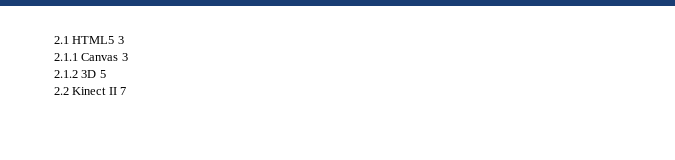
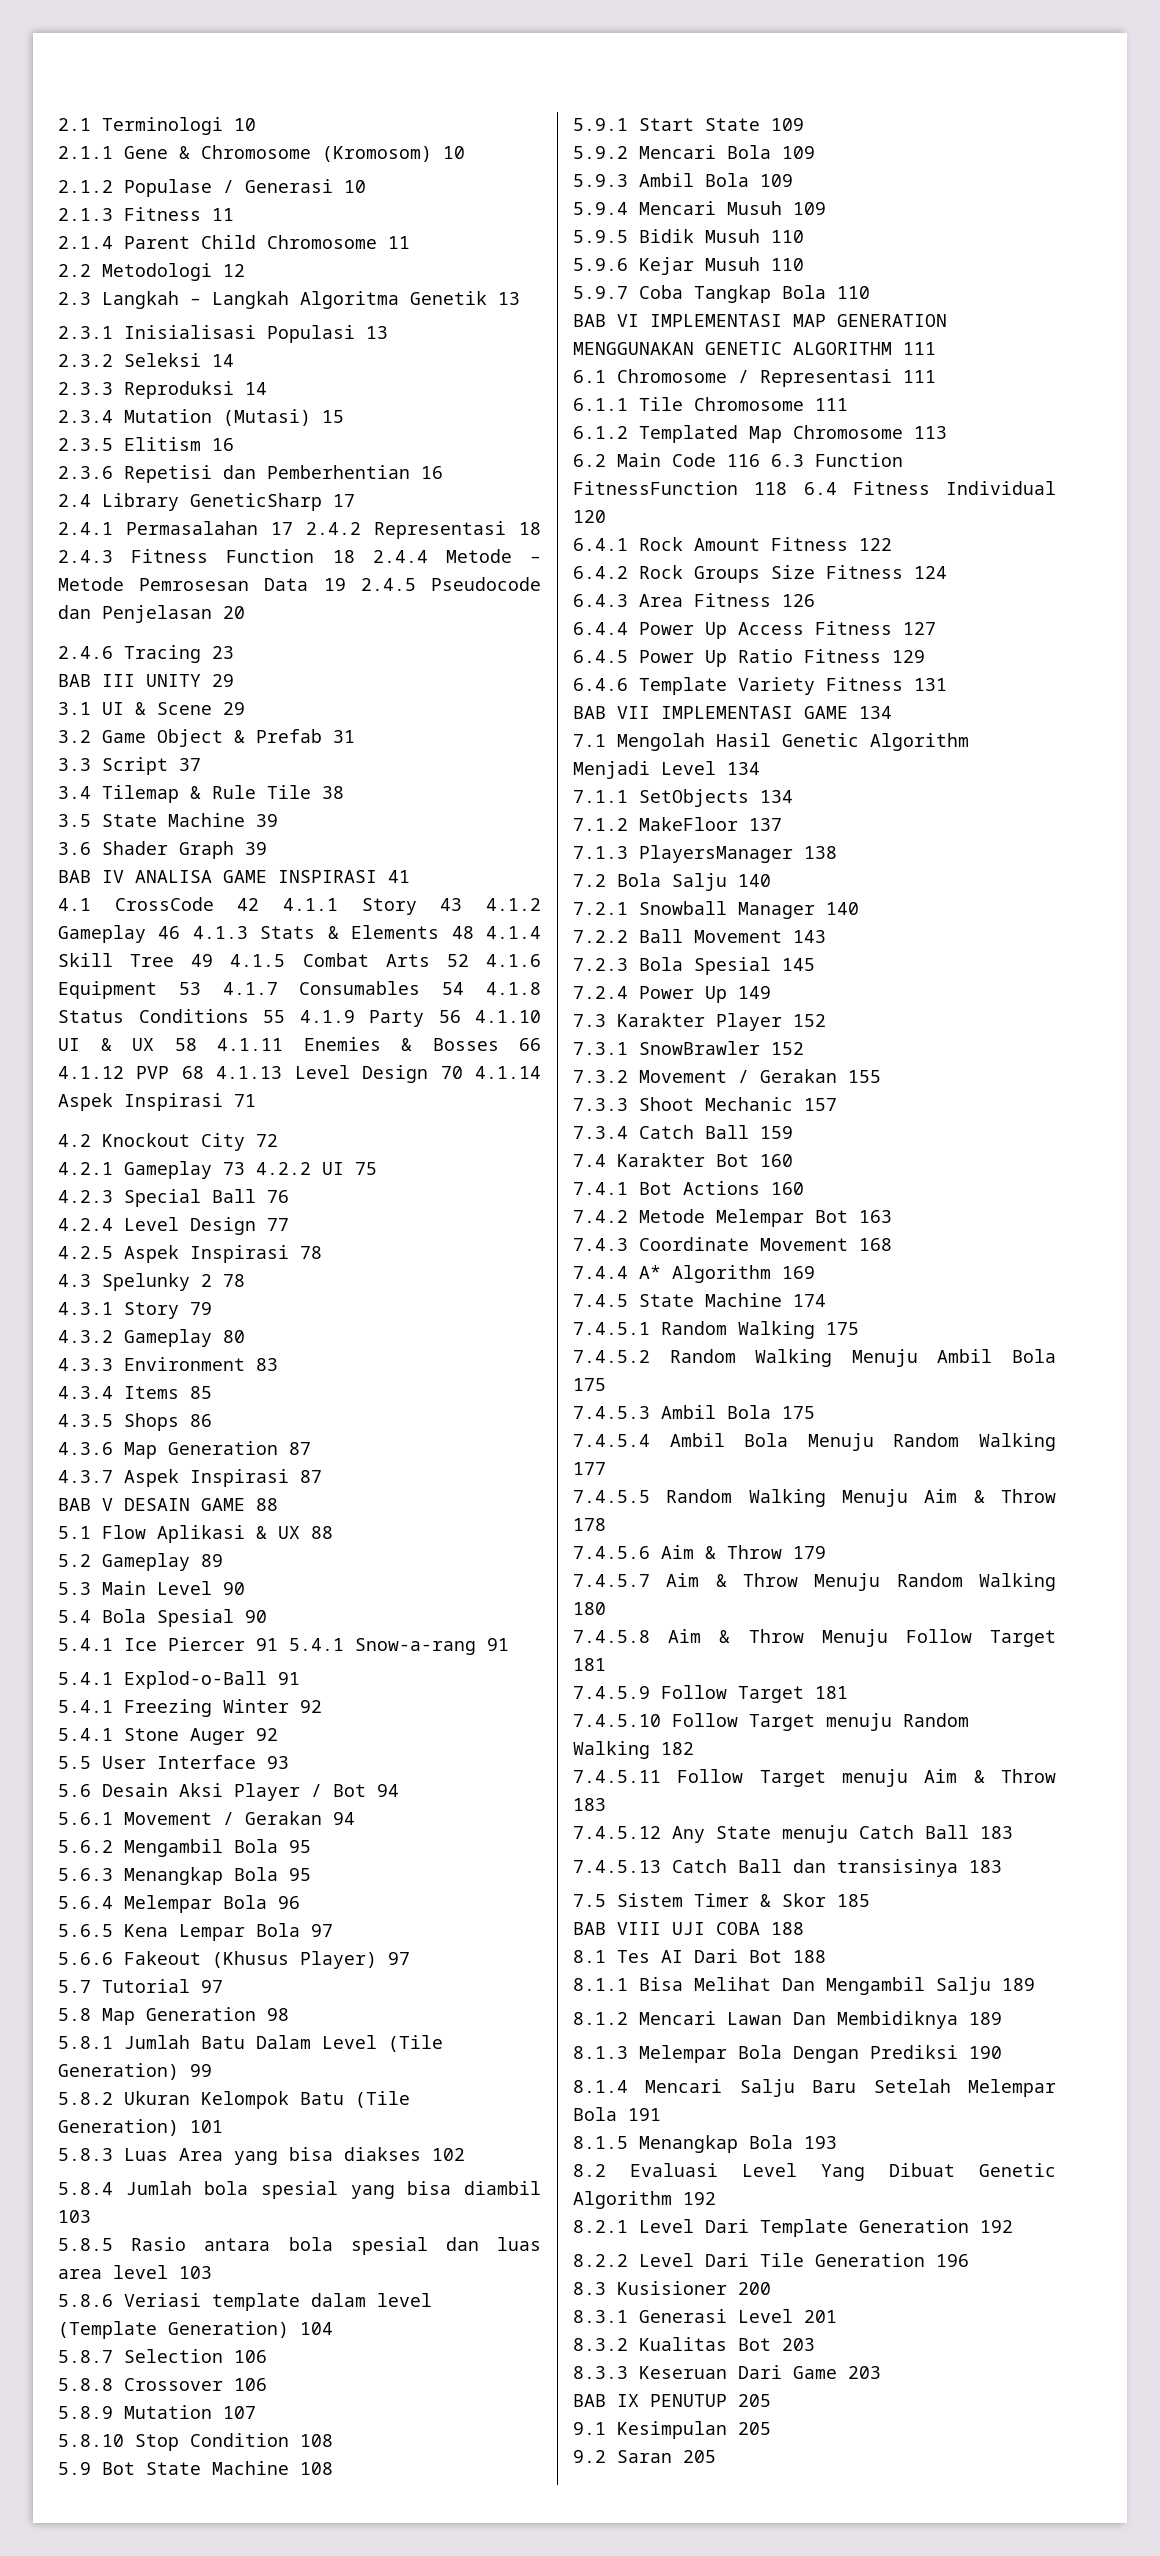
- 2.1 HTML5 3
+ 2.1 Terminologi 10
- 2.1.1 Canvas 3
- 2.1.2 3D 5
- 2.2 Kinect II 7
+ 2.1.1 Gene & Chromosome (Kromosom) 10
+ 2.1.2 Populase / Generasi 10
+ 2.1.3 Fitness 11
+ 2.1.4 Parent Child Chromosome 11
+ 2.2 Metodologi 12
+ 2.3 Langkah – Langkah Algoritma Genetik 13
+ 2.3.1 Inisialisasi Populasi 13
+ 2.3.2 Seleksi 14
+ 2.3.3 Reproduksi 14
+ 2.3.4 Mutation (Mutasi) 15
+ 2.3.5 Elitism 16
+ 2.3.6 Repetisi dan Pemberhentian 16
+ 2.4 Library GeneticSharp 17
+ 2.4.1 Permasalahan 17 2.4.2 Representasi 18 2.4.3 Fitness Function 18 2.4.4 Metode – Metode Pemrosesan Data 19 2.4.5 Pseudocode dan Penjelasan 20
+ 2.4.6 Tracing 23
+ BAB III UNITY 29
+ 3.1 UI & Scene 29
+ 3.2 Game Object & Prefab 31
+ 3.3 Script 37
+ 3.4 Tilemap & Rule Tile 38
+ 3.5 State Machine 39
+ 3.6 Shader Graph 39
+ BAB IV ANALISA GAME INSPIRASI 41
+ 4.1 CrossCode 42 4.1.1 Story 43 4.1.2 Gameplay 46 4.1.3 Stats & Elements 48 4.1.4 Skill Tree 49 4.1.5 Combat Arts 52 4.1.6 Equipment 53 4.1.7 Consumables 54 4.1.8 Status Conditions 55 4.1.9 Party 56 4.1.10 UI & UX 58 4.1.11 Enemies & Bosses 66 4.1.12 PVP 68 4.1.13 Level Design 70 4.1.14 Aspek Inspirasi 71
+ 4.2 Knockout City 72
+ 4.2.1 Gameplay 73 4.2.2 UI 75
+ 4.2.3 Special Ball 76
+ 4.2.4 Level Design 77
+ 4.2.5 Aspek Inspirasi 78
+ 4.3 Spelunky 2 78
+ 4.3.1 Story 79
+ 4.3.2 Gameplay 80
+ 4.3.3 Environment 83
+ 4.3.4 Items 85
+ 4.3.5 Shops 86
+ 4.3.6 Map Generation 87
+ 4.3.7 Aspek Inspirasi 87
+ BAB V DESAIN GAME 88
+ 5.1 Flow Aplikasi & UX 88
+ 5.2 Gameplay 89
+ 5.3 Main Level 90
+ 5.4 Bola Spesial 90
+ 5.4.1 Ice Piercer 91 5.4.1 Snow-a-rang 91
+ 5.4.1 Explod-o-Ball 91
+ 5.4.1 Freezing Winter 92
+ 5.4.1 Stone Auger 92
+ 5.5 User Interface 93
+ 5.6 Desain Aksi Player / Bot 94
+ 5.6.1 Movement / Gerakan 94
+ 5.6.2 Mengambil Bola 95
+ 5.6.3 Menangkap Bola 95
+ 5.6.4 Melempar Bola 96
+ 5.6.5 Kena Lempar Bola 97
+ 5.6.6 Fakeout (Khusus Player) 97
+ 5.7 Tutorial 97
+ 5.8 Map Generation 98
+ 5.8.1 Jumlah Batu Dalam Level (Tile Generation) 99
+ 5.8.2 Ukuran Kelompok Batu (Tile Generation) 101
+ 5.8.3 Luas Area yang bisa diakses 102
+ 5.8.4 Jumlah bola spesial yang bisa diambil 103
+ 5.8.5 Rasio antara bola spesial dan luas area level 103
+ 5.8.6 Veriasi template dalam level (Template Generation) 104
+ 5.8.7 Selection 106
+ 5.8.8 Crossover 106
+ 5.8.9 Mutation 107
+ 5.8.10 Stop Condition 108
+ 5.9 Bot State Machine 108
+ 5.9.1 Start State 109
+ 5.9.2 Mencari Bola 109
+ 5.9.3 Ambil Bola 109
+ 5.9.4 Mencari Musuh 109
+ 5.9.5 Bidik Musuh 110
+ 5.9.6 Kejar Musuh 110
+ 5.9.7 Coba Tangkap Bola 110
+ BAB VI IMPLEMENTASI MAP GENERATION MENGGUNAKAN GENETIC ALGORITHM 111
+ 6.1 Chromosome / Representasi 111
+ 6.1.1 Tile Chromosome 111
+ 6.1.2 Templated Map Chromosome 113
+ 6.2 Main Code 116 6.3 Function FitnessFunction 118 6.4 Fitness Individual 120
+ 6.4.1 Rock Amount Fitness 122
+ 6.4.2 Rock Groups Size Fitness 124
+ 6.4.3 Area Fitness 126
+ 6.4.4 Power Up Access Fitness 127
+ 6.4.5 Power Up Ratio Fitness 129
+ 6.4.6 Template Variety Fitness 131
+ BAB VII IMPLEMENTASI GAME 134
+ 7.1 Mengolah Hasil Genetic Algorithm Menjadi Level 134
+ 7.1.1 SetObjects 134
+ 7.1.2 MakeFloor 137
+ 7.1.3 PlayersManager 138
+ 7.2 Bola Salju 140
+ 7.2.1 Snowball Manager 140
+ 7.2.2 Ball Movement 143
+ 7.2.3 Bola Spesial 145
+ 7.2.4 Power Up 149
+ 7.3 Karakter Player 152
+ 7.3.1 SnowBrawler 152
+ 7.3.2 Movement / Gerakan 155
+ 7.3.3 Shoot Mechanic 157
+ 7.3.4 Catch Ball 159
+ 7.4 Karakter Bot 160
+ 7.4.1 Bot Actions 160
+ 7.4.2 Metode Melempar Bot 163
+ 7.4.3 Coordinate Movement 168
+ 7.4.4 A* Algorithm 169
+ 7.4.5 State Machine 174
+ 7.4.5.1 Random Walking 175
+ 7.4.5.2 Random Walking Menuju Ambil Bola 175
+ 7.4.5.3 Ambil Bola 175
+ 7.4.5.4 Ambil Bola Menuju Random Walking 177
+ 7.4.5.5 Random Walking Menuju Aim & Throw 178
+ 7.4.5.6 Aim & Throw 179
+ 7.4.5.7 Aim & Throw Menuju Random Walking 180
+ 7.4.5.8 Aim & Throw Menuju Follow Target 181
+ 7.4.5.9 Follow Target 181
+ 7.4.5.10 Follow Target menuju Random Walking 182
+ 7.4.5.11 Follow Target menuju Aim & Throw 183
+ 7.4.5.12 Any State menuju Catch Ball 183
+ 7.4.5.13 Catch Ball dan transisinya 183
+ 7.5 Sistem Timer & Skor 185
+ BAB VIII UJI COBA 188
+ 8.1 Tes AI Dari Bot 188
+ 8.1.1 Bisa Melihat Dan Mengambil Salju 189
+ 8.1.2 Mencari Lawan Dan Membidiknya 189
+ 8.1.3 Melempar Bola Dengan Prediksi 190
+ 8.1.4 Mencari Salju Baru Setelah Melempar Bola 191
+ 8.1.5 Menangkap Bola 193
+ 8.2 Evaluasi Level Yang Dibuat Genetic Algorithm 192
+ 8.2.1 Level Dari Template Generation 192
+ 8.2.2 Level Dari Tile Generation 196
+ 8.3 Kusisioner 200
+ 8.3.1 Generasi Level 201
+ 8.3.2 Kualitas Bot 203
+ 8.3.3 Keseruan Dari Game 203
+ BAB IX PENUTUP 205
+ 9.1 Kesimpulan 205
+ 9.2 Saran 205

